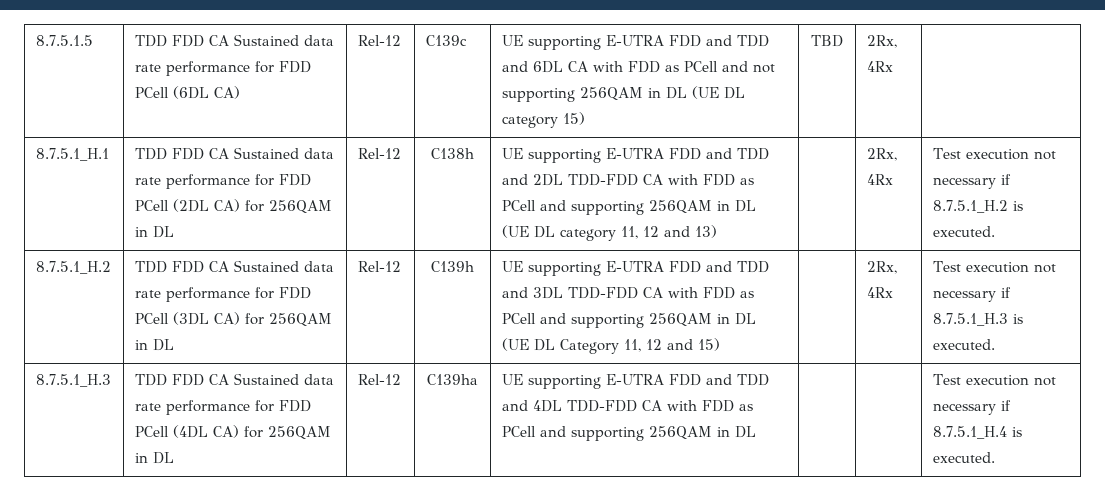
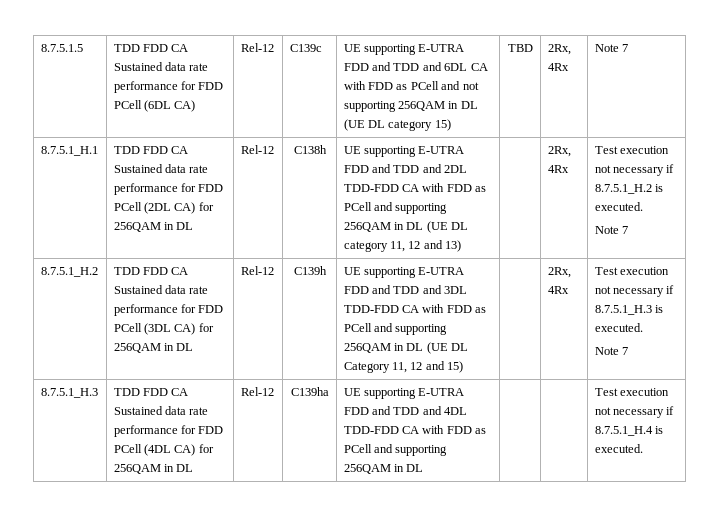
- TBD | 2Rx, 4Rx
+ TBD | 2Rx, 4Rx | Note 7
  Test execution not necessary if 8.7.5.1_H.2 is executed.
+ Note 7
  Test execution not necessary if 8.7.5.1_H.3 is executed.
+ Note 7

